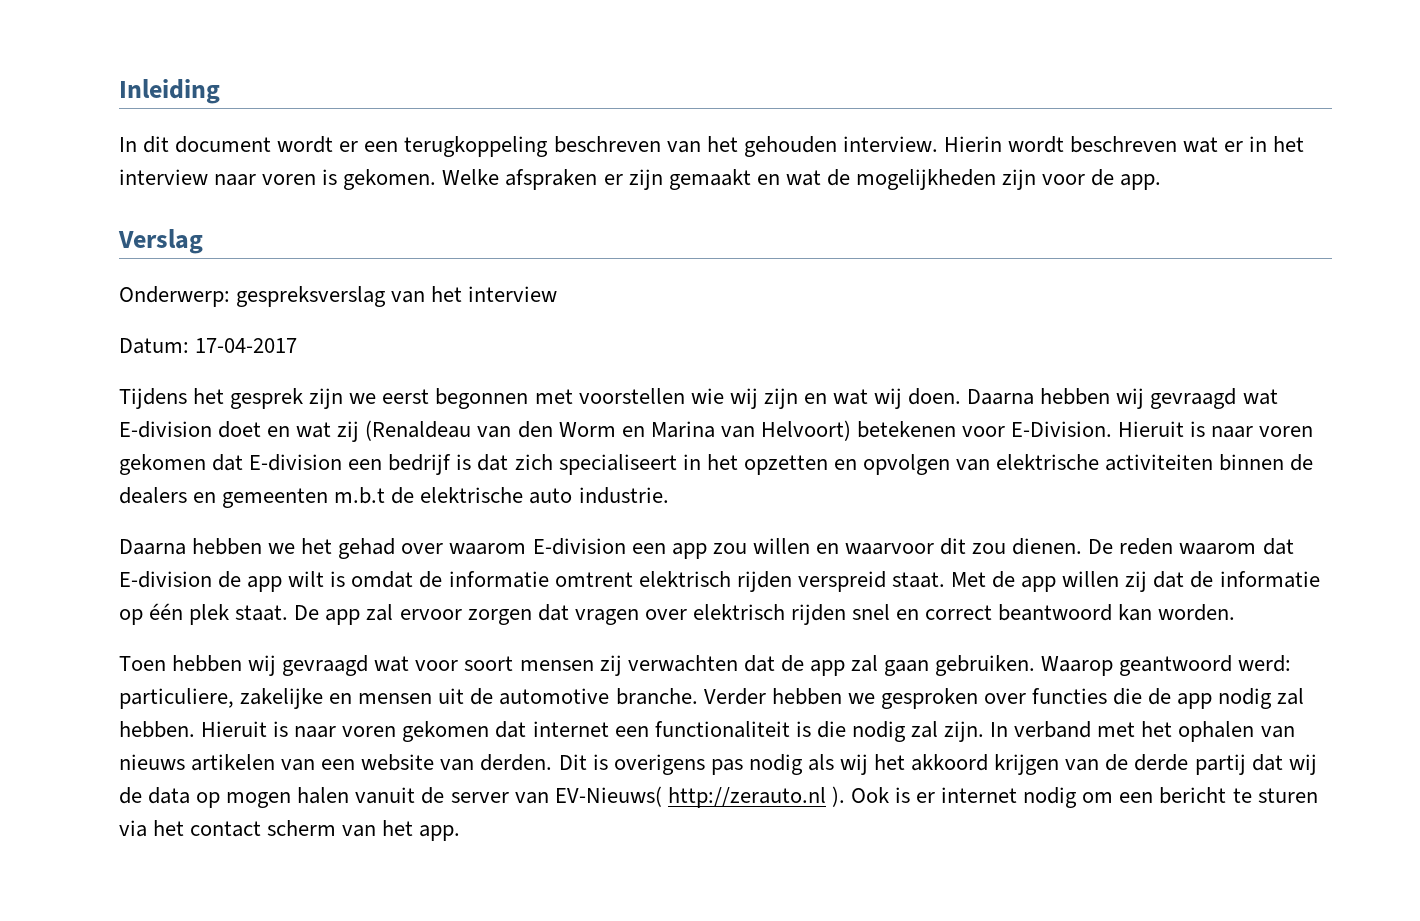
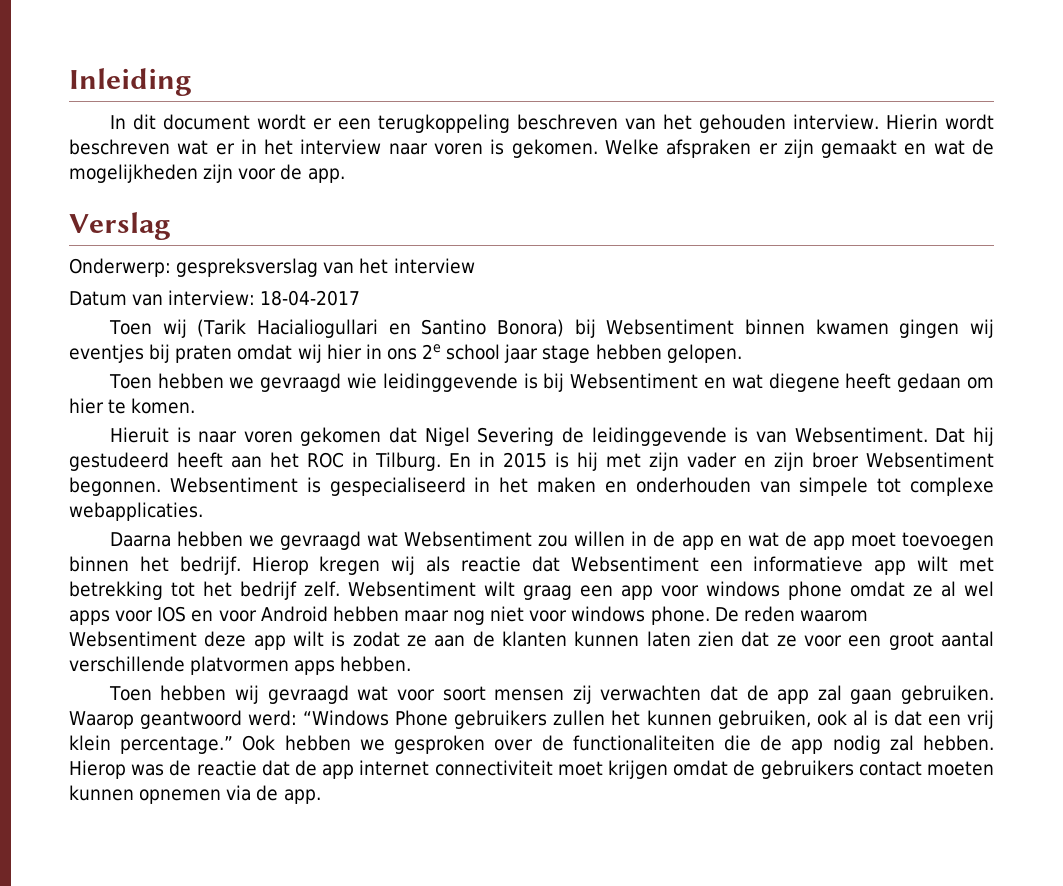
- Datum: 17-04-2017
- Tijdens het gesprek zijn we eerst begonnen met voorstellen wie wij zijn en wat wij doen. Daarna hebben wij gevraagd wat E-division doet en wat zij (Renaldeau van den Worm en Marina van Helvoort) betekenen voor E-Division. Hieruit is naar voren gekomen dat E-division een bedrijf is dat zich specialiseert in het opzetten en opvolgen van elektrische activiteiten binnen de dealers en gemeenten m.b.t de elektrische auto industrie.
- Daarna hebben we het gehad over waarom E-division een app zou willen en waarvoor dit zou dienen. De reden waarom dat E-division de app wilt is omdat de informatie omtrent elektrisch rijden verspreid staat. Met de app willen zij dat de informatie op één plek staat. De app zal ervoor zorgen dat vragen over elektrisch rijden snel en correct beantwoord kan worden.
+ Datum van interview: 18-04-2017
+ Toen wij (Tarik Hacialiogullari en Santino Bonora) bij Websentiment binnen kwamen gingen wij eventjes bij praten omdat wij hier in ons 2e school jaar stage hebben gelopen.
+ Toen hebben we gevraagd wie leidinggevende is bij Websentiment en wat diegene heeft gedaan om hier te komen.
+ Hieruit is naar voren gekomen dat Nigel Severing de leidinggevende is van Websentiment. Dat hij gestudeerd heeft aan het ROC in Tilburg. En in 2015 is hij met zijn vader en zijn broer Websentiment begonnen. Websentiment is gespecialiseerd in het maken en onderhouden van simpele tot complexe webapplicaties.
+ Daarna hebben we gevraagd wat Websentiment zou willen in de app en wat de app moet toevoegen binnen het bedrijf. Hierop kregen wij als reactie dat Websentiment een informatieve app wilt met betrekking tot het bedrijf zelf. Websentiment wilt graag een app voor windows phone omdat ze al wel apps voor IOS en voor Android hebben maar nog niet voor windows phone. De reden waarom Websentiment deze app wilt is zodat ze aan de klanten kunnen laten zien dat ze voor een groot aantal verschillende platvormen apps hebben.
- Waarop geantwoord werd: particuliere, zakelijke en mensen uit de automotive branche. Verder hebben we gesproken over functies die de app nodig zal hebben.
+ Waarop geantwoord werd: “Windows Phone gebruikers zullen het kunnen gebruiken, ook al is dat een vrij klein percentage.” Ook hebben we gesproken over de functionaliteiten die de app nodig zal hebben.
- Hieruit is naar voren gekomen dat internet een functionaliteit is die nodig zal zijn. In verband met het ophalen van nieuws artikelen van een website van derden. Dit is overigens pas nodig als wij het akkoord krijgen van de derde partij dat wij de data op mogen halen vanuit de server van EV-Nieuws( http://zerauto.nl ). Ook is er internet nodig om een bericht te sturen via het contact scherm van het app.
+ Hierop was de reactie dat de app internet connectiviteit moet krijgen omdat de gebruikers contact moeten kunnen opnemen via de app.

